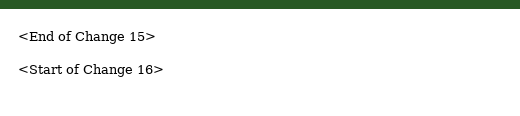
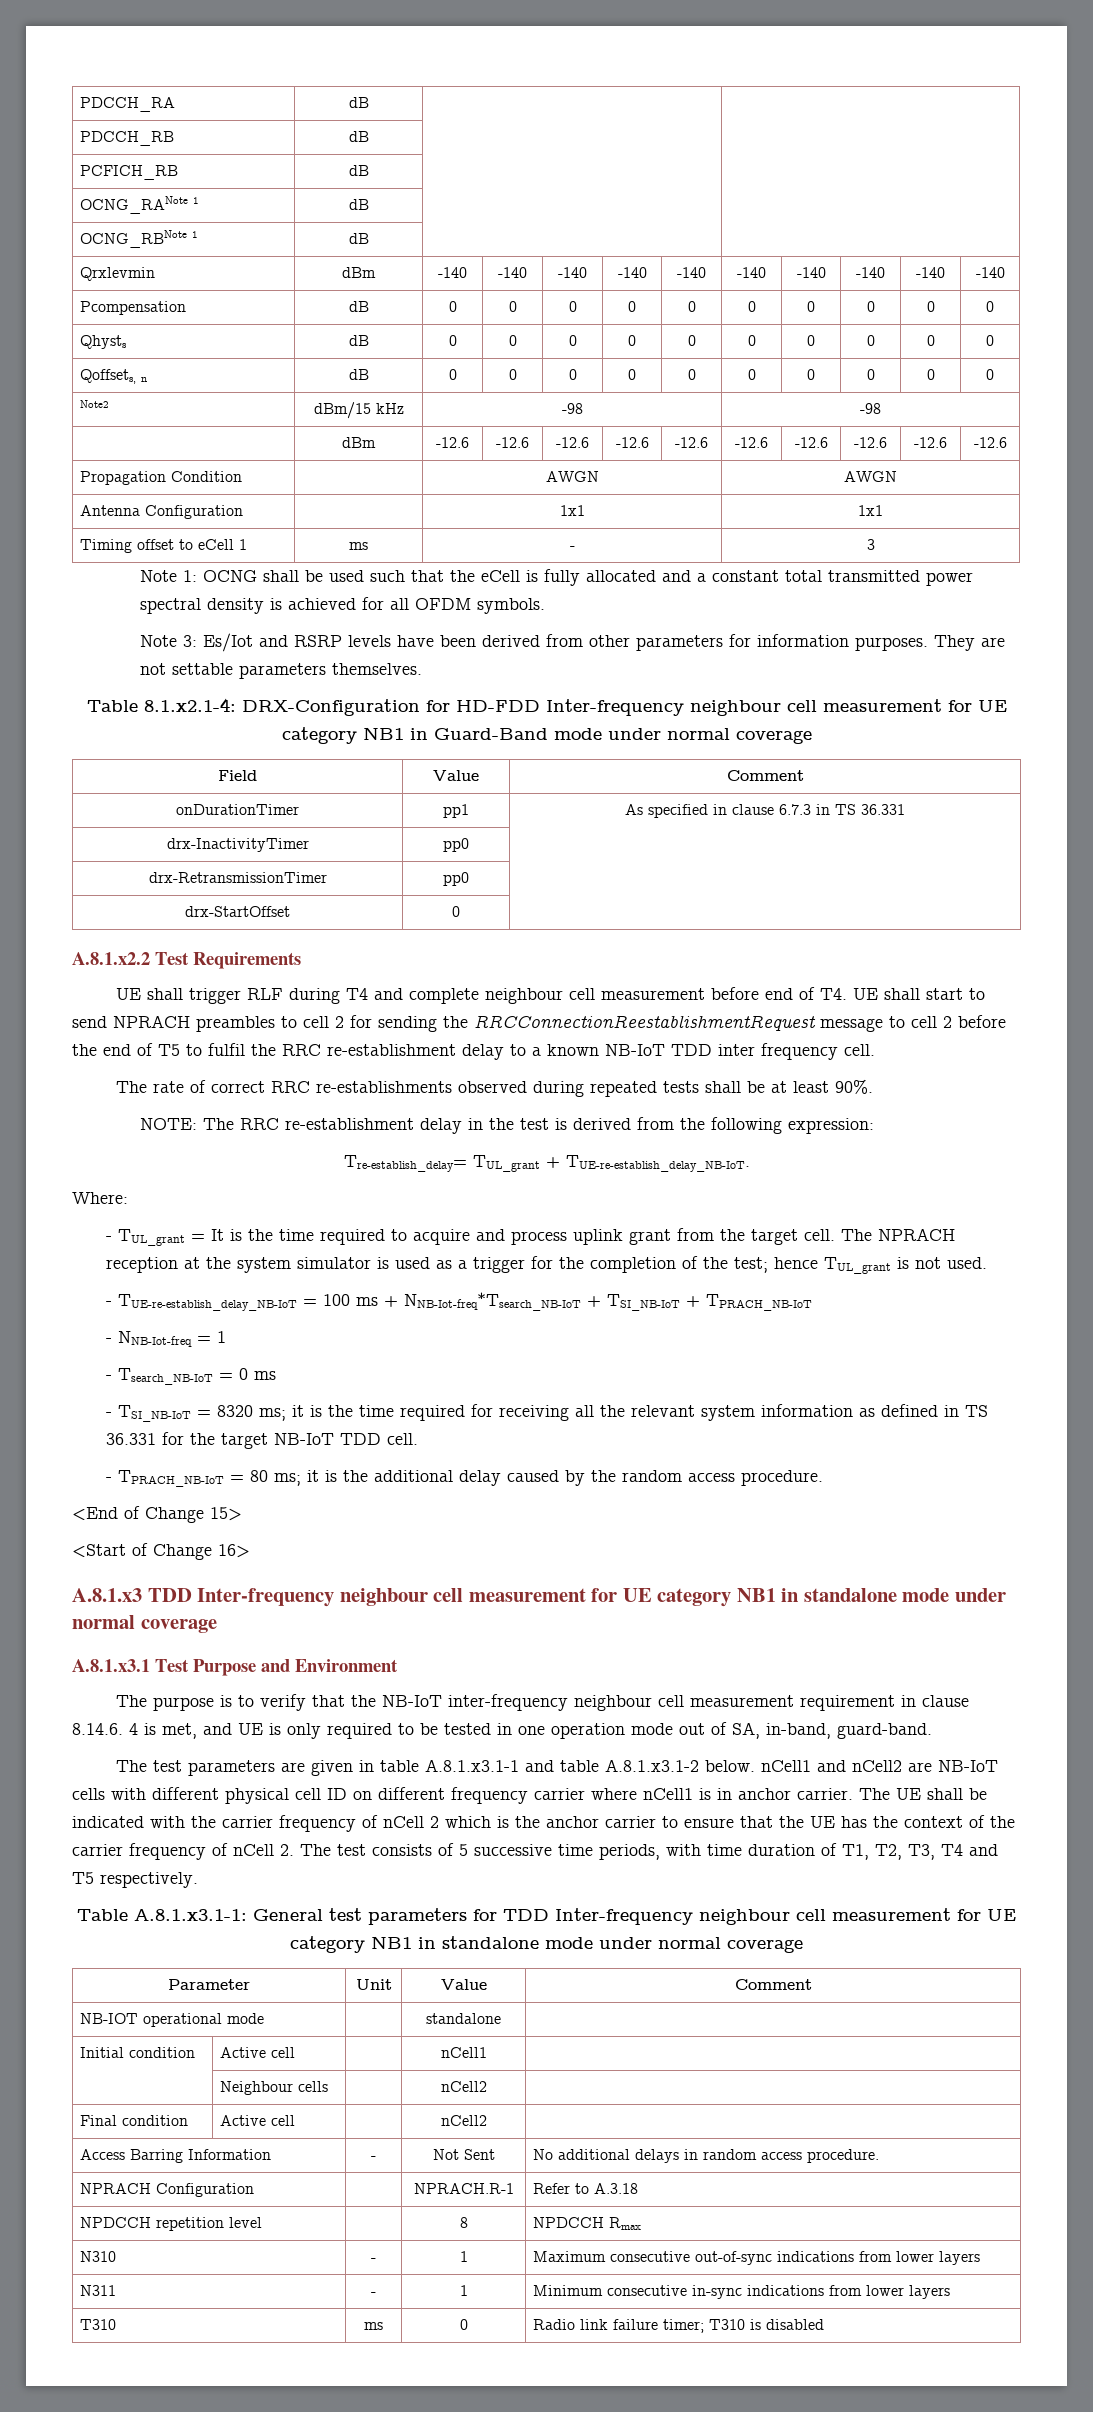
+ PDCCH_RA | dB | |
+ PDCCH_RB | dB | |
+ PCFICH_RB | dB | |
+ OCNG_RANote 1 | dB | |
+ OCNG_RBNote 1 | dB | |
+ Qrxlevmin | dBm | -140 | -140 | -140 | -140 | -140 | -140 | -140 | -140 | -140 | -140
+ Pcompensation | dB | 0 | 0 | 0 | 0 | 0 | 0 | 0 | 0 | 0 | 0
+ Qhysts | dB | 0 | 0 | 0 | 0 | 0 | 0 | 0 | 0 | 0 | 0
+ Qoffsets, n | dB | 0 | 0 | 0 | 0 | 0 | 0 | 0 | 0 | 0 | 0
+ Note2 | dBm/15 kHz | -98 | -98
+ | dBm | -12.6 | -12.6 | -12.6 | -12.6 | -12.6 | -12.6 | -12.6 | -12.6 | -12.6 | -12.6
+ Propagation Condition | | AWGN | AWGN
+ Antenna Configuration | | 1x1 | 1x1
+ Timing offset to eCell 1 | ms | - | 3
+ Note 1: OCNG shall be used such that the eCell is fully allocated and a constant total transmitted power spectral density is achieved for all OFDM symbols.
+ Note 3: Es/Iot and RSRP levels have been derived from other parameters for information purposes. They are not settable parameters themselves.
+ Table 8.1.x2.1-4: DRX-Configuration for HD-FDD Inter-frequency neighbour cell measurement for UE category NB1 in Guard-Band mode under normal coverage
+ Field | Value | Comment
+ onDurationTimer | pp1 | As specified in clause 6.7.3 in TS 36.331
+ drx-InactivityTimer | pp0 |
+ drx-RetransmissionTimer | pp0 |
+ drx-StartOffset | 0 |
+ A.8.1.x2.2 Test Requirements
+ UE shall trigger RLF during T4 and complete neighbour cell measurement before end of T4. UE shall start to send NPRACH preambles to cell 2 for sending the RRCConnectionReestablishmentRequest message to cell 2 before the end of T5 to fulfil the RRC re-establishment delay to a known NB-IoT TDD inter frequency cell.
+ The rate of correct RRC re-establishments observed during repeated tests shall be at least 90%.
+ NOTE: The RRC re-establishment delay in the test is derived from the following expression:
+ Tre-establish_delay= TUL_grant + TUE-re-establish_delay_NB-IoT.
+ Where:
+ - TUL_grant = It is the time required to acquire and process uplink grant from the target cell. The NPRACH reception at the system simulator is used as a trigger for the completion of the test; hence TUL_grant is not used.
+ - TUE-re-establish_delay_NB-IoT = 100 ms + NNB-Iot-freq*Tsearch_NB-IoT + TSI_NB-IoT + TPRACH_NB-IoT
+ - NNB-Iot-freq = 1
+ - Tsearch_NB-IoT = 0 ms
+ - TSI_NB-IoT = 8320 ms; it is the time required for receiving all the relevant system information as defined in TS 36.331 for the target NB-IoT TDD cell.
+ - TPRACH_NB-IoT = 80 ms; it is the additional delay caused by the random access procedure.
+ A.8.1.x3 TDD Inter-frequency neighbour cell measurement for UE category NB1 in standalone mode under normal coverage
+ A.8.1.x3.1 Test Purpose and Environment
+ The purpose is to verify that the NB-IoT inter-frequency neighbour cell measurement requirement in clause 8.14.6. 4 is met, and UE is only required to be tested in one operation mode out of SA, in-band, guard-band.
+ The test parameters are given in table A.8.1.x3.1-1 and table A.8.1.x3.1-2 below. nCell1 and nCell2 are NB-IoT cells with different physical cell ID on different frequency carrier where nCell1 is in anchor carrier. The UE shall be indicated with the carrier frequency of nCell 2 which is the anchor carrier to ensure that the UE has the context of the carrier frequency of nCell 2. The test consists of 5 successive time periods, with time duration of T1, T2, T3, T4 and T5 respectively.
+ Table A.8.1.x3.1-1: General test parameters for TDD Inter-frequency neighbour cell measurement for UE category NB1 in standalone mode under normal coverage
+ Parameter | Unit | Value | Comment
+ NB-IOT operational mode | | standalone |
+ Initial condition | Active cell | | nCell1 |
+ | Neighbour cells | | nCell2 |
+ Final condition | Active cell | | nCell2 |
+ Access Barring Information | - | Not Sent | No additional delays in random access procedure.
+ NPRACH Configuration | | NPRACH.R-1 | Refer to A.3.18
+ NPDCCH repetition level | | 8 | NPDCCH Rmax
+ N310 | - | 1 | Maximum consecutive out-of-sync indications from lower layers
+ N311 | - | 1 | Minimum consecutive in-sync indications from lower layers
+ T310 | ms | 0 | Radio link failure timer; T310 is disabled

